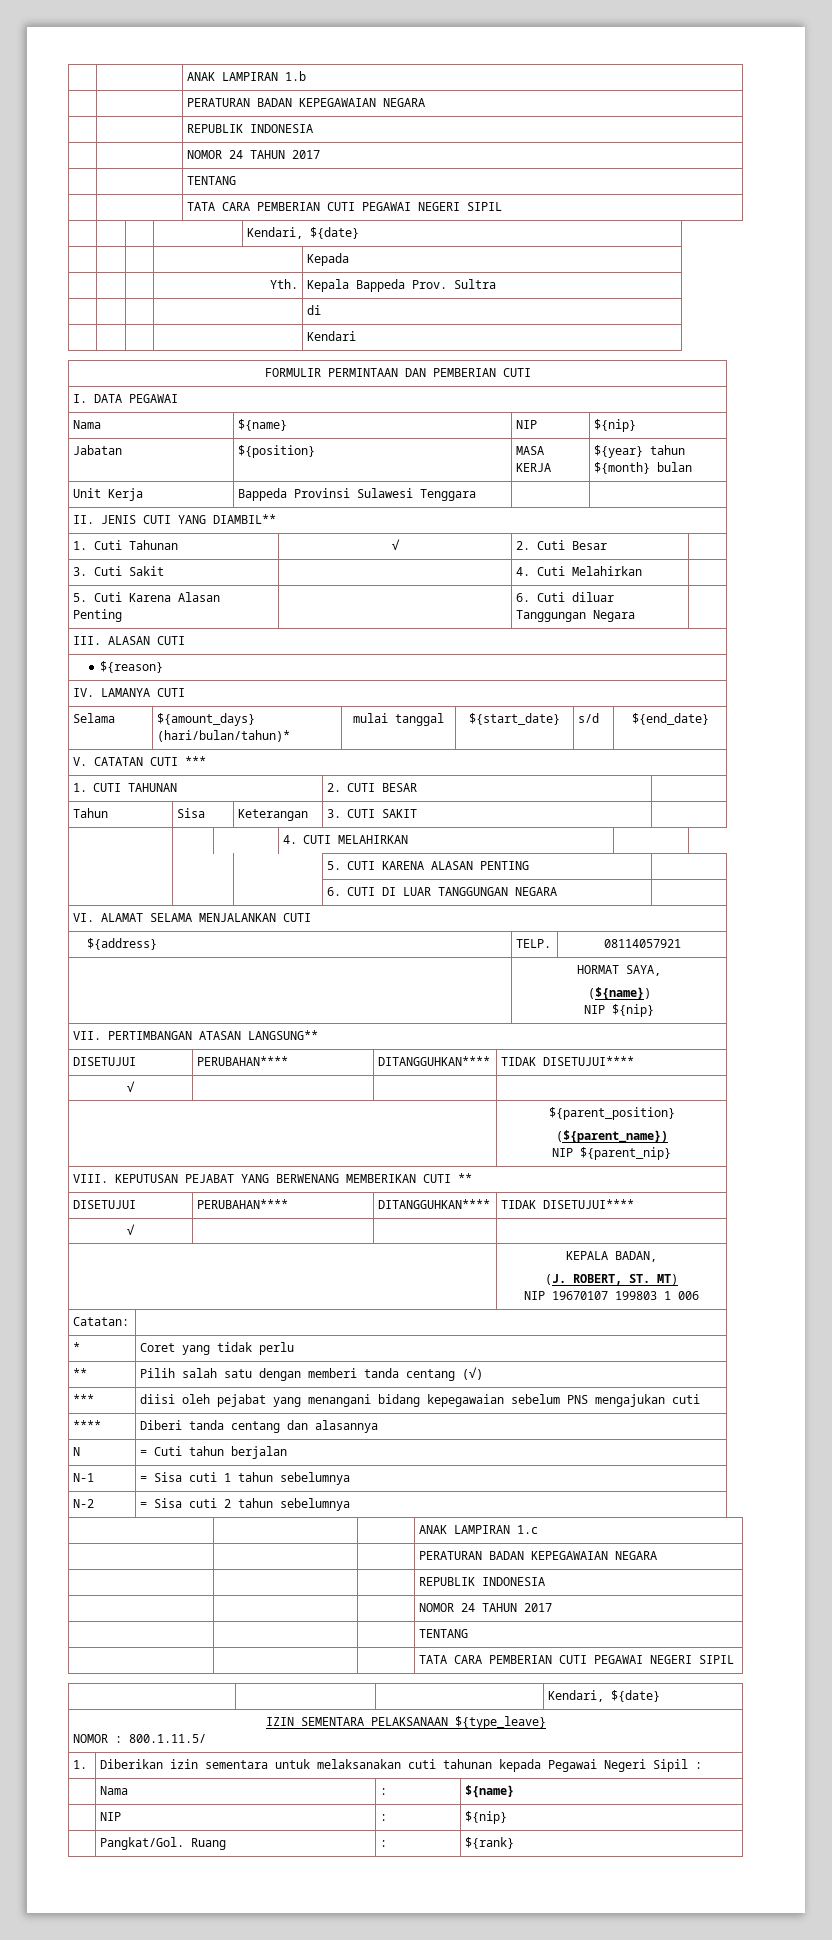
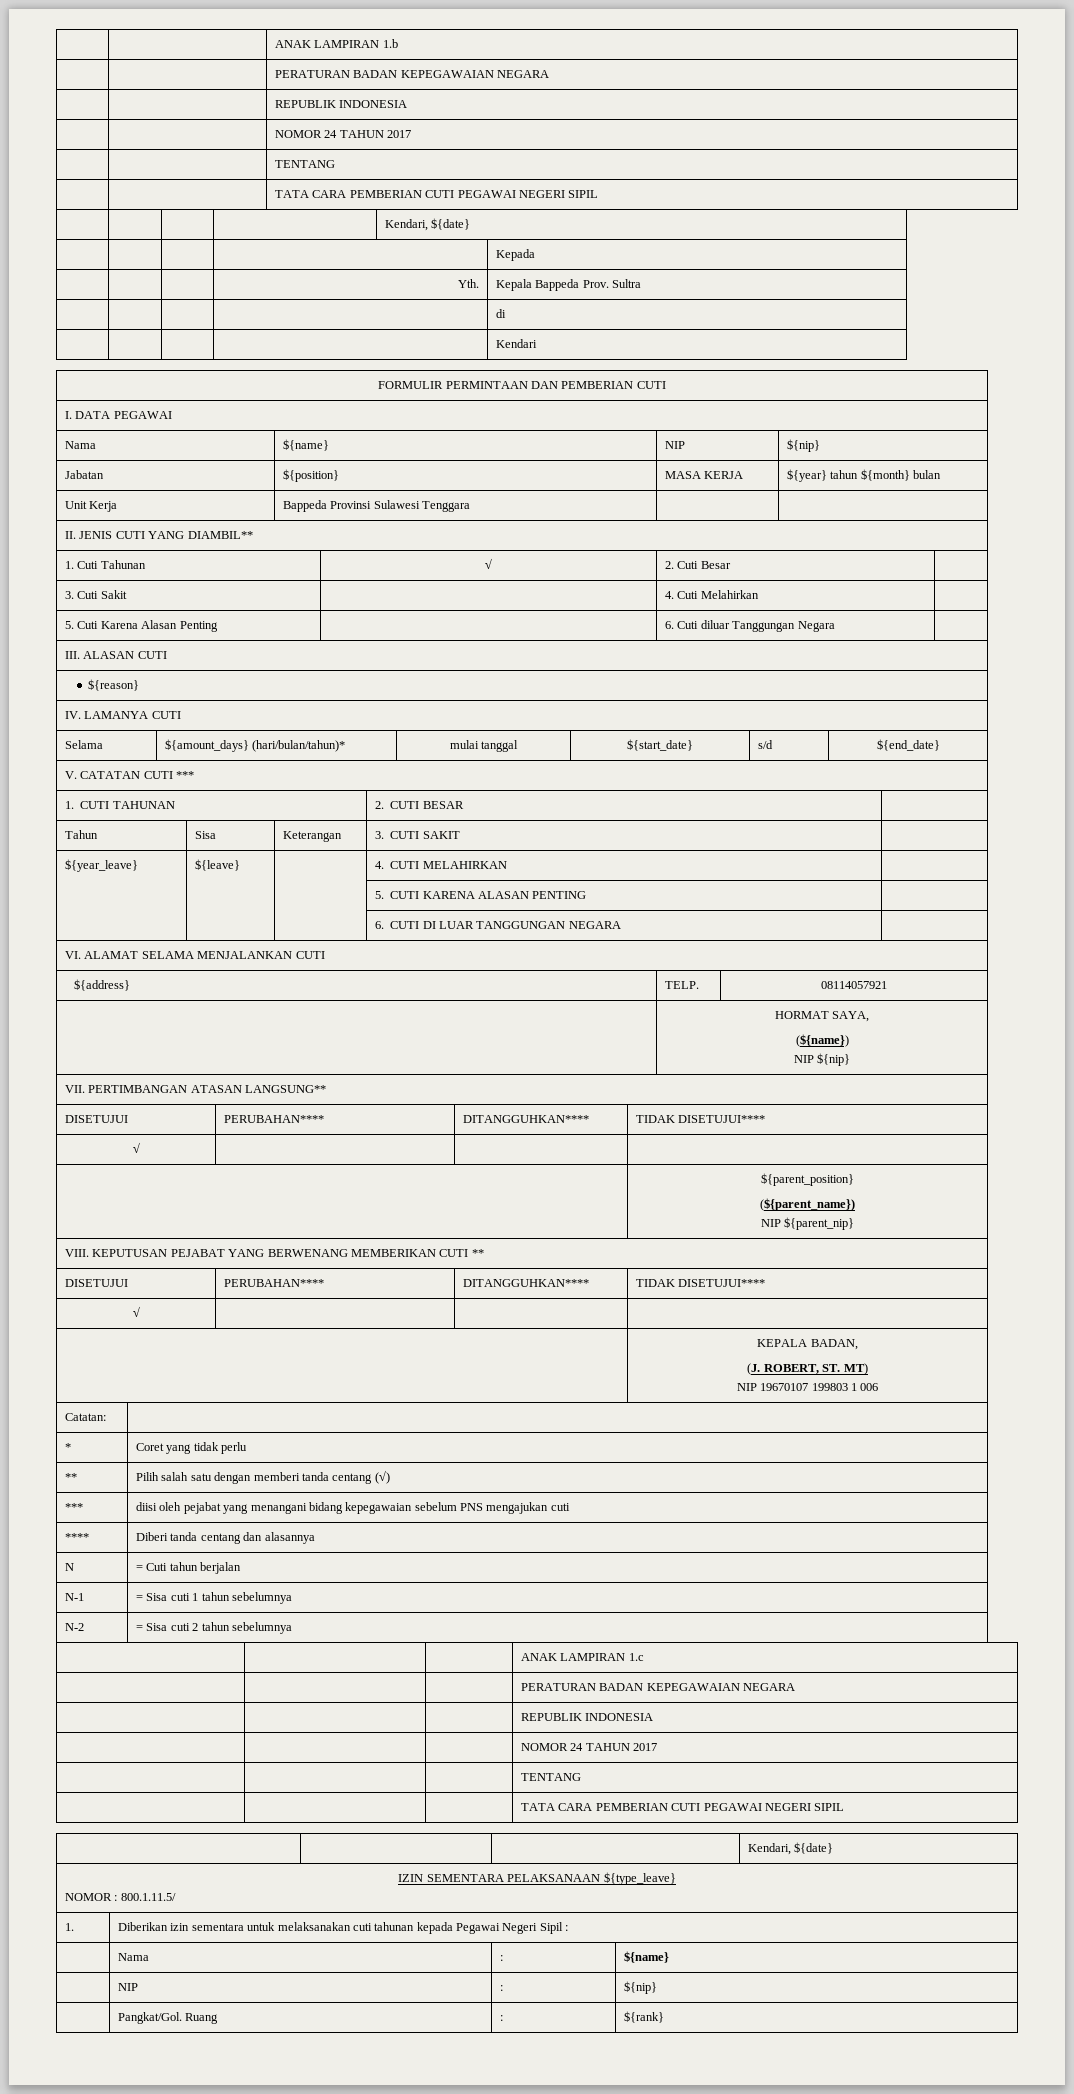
- | | | 4. CUTI MELAHIRKAN |
+ ${year_leave} | ${leave} | | 4. CUTI MELAHIRKAN |

